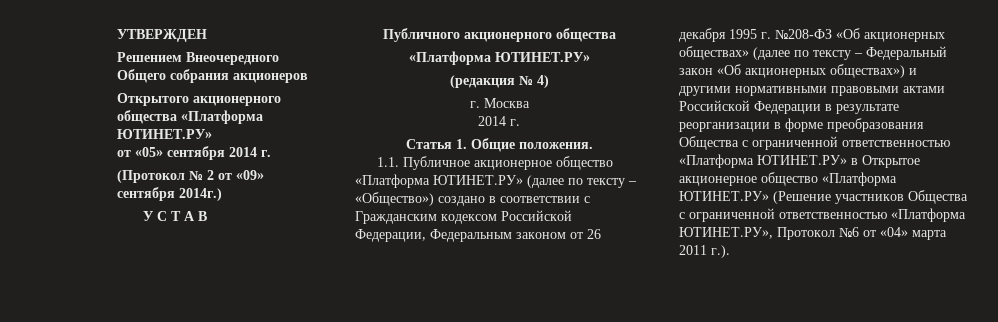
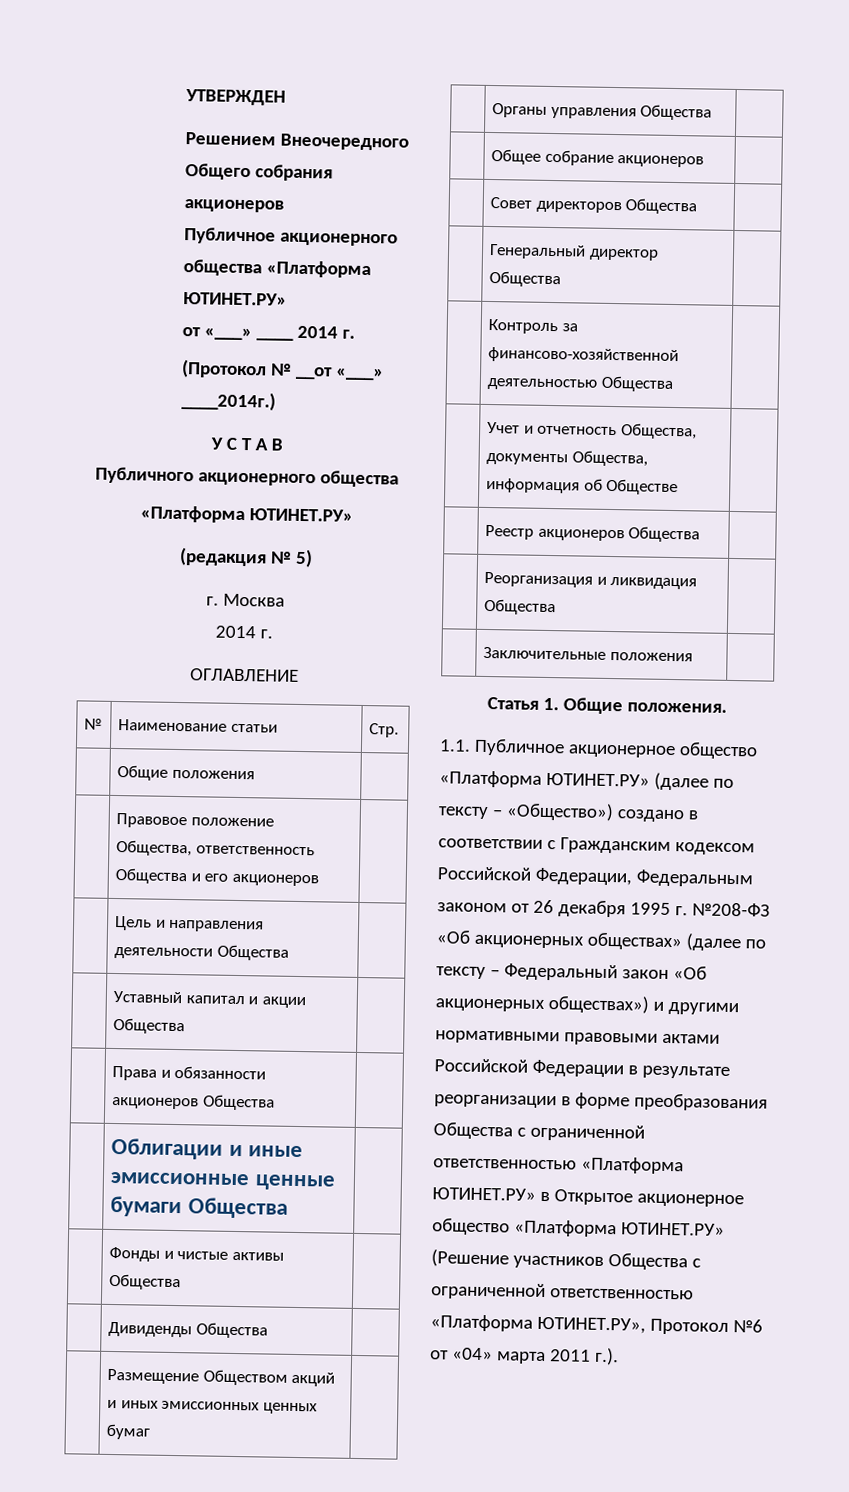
- Открытого акционерного общества «Платформа ЮТИНЕТ.РУ»
+ Публичное акционерного общества «Платформа ЮТИНЕТ.РУ»
- от «05» сентября 2014 г.
+ от «___» ____ 2014 г.
- (Протокол № 2 от «09» сентября 2014г.)
+ (Протокол № __от «___» ____2014г.)
- (редакция № 4)
+ (редакция № 5)
+ ОГЛАВЛЕНИЕ
+ № | Наименование статьи | Стр.
+ | Общие положения |
+ | Правовое положение Общества, ответственность Общества и его акционеров |
+ | Цель и направления деятельности Общества |
+ | Уставный капитал и акции Общества |
+ | Права и обязанности акционеров Общества |
+ | Облигации и иные эмиссионные ценные бумаги Общества |
+ | Фонды и чистые активы Общества |
+ | Дивиденды Общества |
+ | Размещение Обществом акций и иных эмиссионных ценных бумаг |
+ | Органы управления Общества |
+ | Общее собрание акционеров |
+ | Совет директоров Общества |
+ | Генеральный директор Общества |
+ | Контроль за финансово-хозяйственной деятельностью Общества |
+ | Учет и отчетность Общества, документы Общества, информация об Обществе |
+ | Реестр акционеров Общества |
+ | Реорганизация и ликвидация Общества |
+ | Заключительные положения |

